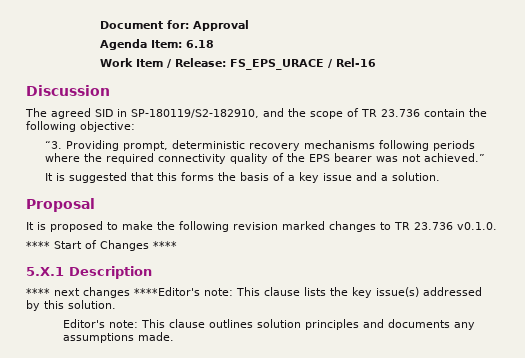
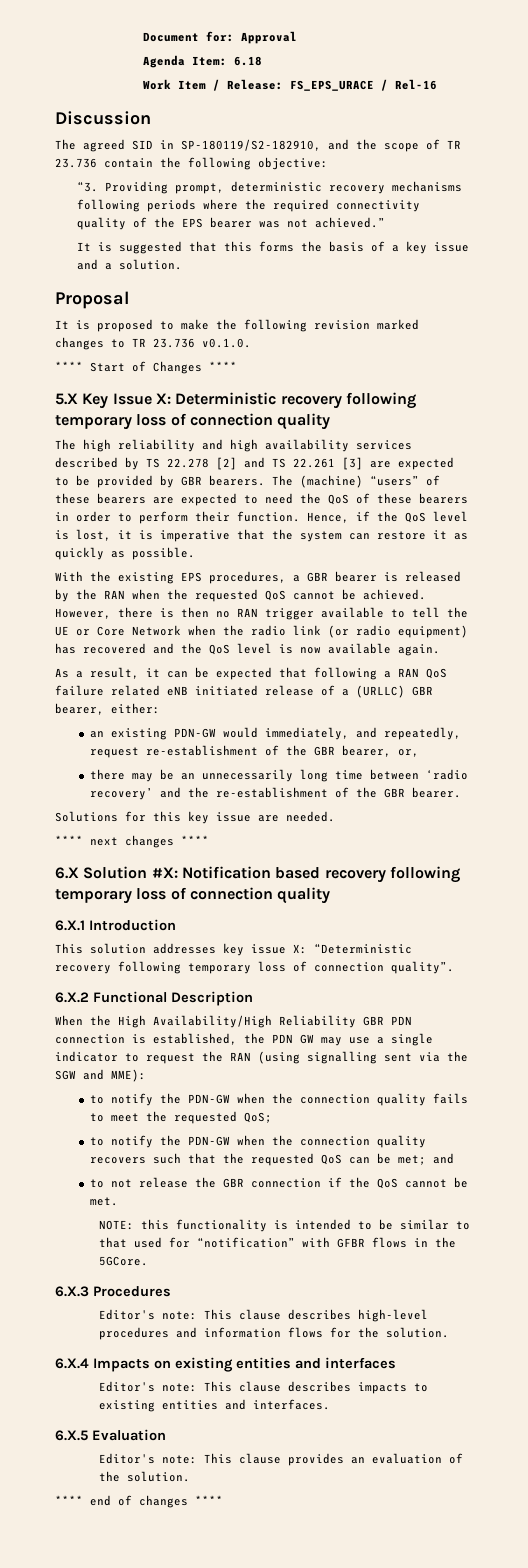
- 5.X.1 Description
- **** next changes ****Editor's note: This clause lists the key issue(s) addressed by this solution.
- Editor's note: This clause outlines solution principles and documents any assumptions made.
+ 5.X Key Issue X: Deterministic recovery following temporary loss of connection quality
+ The high reliability and high availability services described by TS 22.278 [2] and TS 22.261 [3] are expected to be provided by GBR bearers. The (machine) “users” of these bearers are expected to need the QoS of these bearers in order to perform their function. Hence, if the QoS level is lost, it is imperative that the system can restore it as quickly as possible.
+ With the existing EPS procedures, a GBR bearer is released by the RAN when the requested QoS cannot be achieved. However, there is then no RAN trigger available to tell the UE or Core Network when the radio link (or radio equipment) has recovered and the QoS level is now available again.
+ As a result, it can be expected that following a RAN QoS failure related eNB initiated release of a (URLLC) GBR bearer, either:
+ an existing PDN-GW would immediately, and repeatedly, request re-establishment of the GBR bearer, or,
+ there may be an unnecessarily long time between ‘radio recovery’ and the re-establishment of the GBR bearer.
+ Solutions for this key issue are needed.
+ **** next changes ****
+ 6.X Solution #X: Notification based recovery following temporary loss of connection quality
+ 6.X.1 Introduction
+ This solution addresses key issue X: “Deterministic recovery following temporary loss of connection quality”.
+ 6.X.2 Functional Description
+ When the High Availability/High Reliability GBR PDN connection is established, the PDN GW may use a single indicator to request the RAN (using signalling sent via the SGW and MME):
+ to notify the PDN-GW when the connection quality fails to meet the requested QoS;
+ to notify the PDN-GW when the connection quality recovers such that the requested QoS can be met; and
+ to not release the GBR connection if the QoS cannot be met.
+ NOTE: this functionality is intended to be similar to that used for “notification” with GFBR flows in the 5GCore.
+ 6.X.3 Procedures
+ Editor's note: This clause describes high-level procedures and information flows for the solution.
+ 6.X.4 Impacts on existing entities and interfaces
+ Editor's note: This clause describes impacts to existing entities and interfaces.
+ 6.X.5 Evaluation
+ Editor's note: This clause provides an evaluation of the solution.
+ **** end of changes ****

